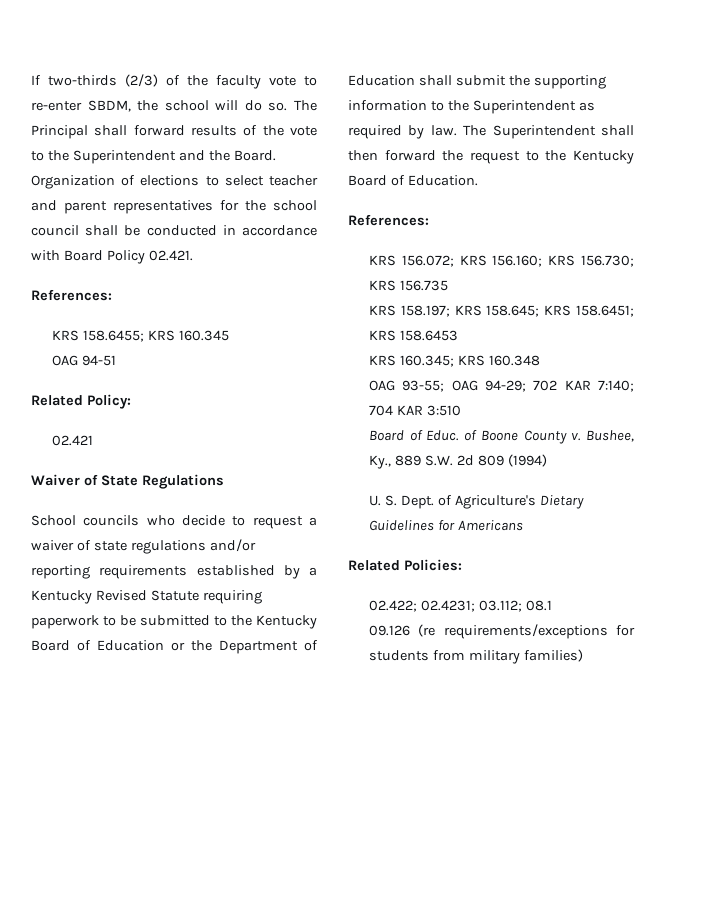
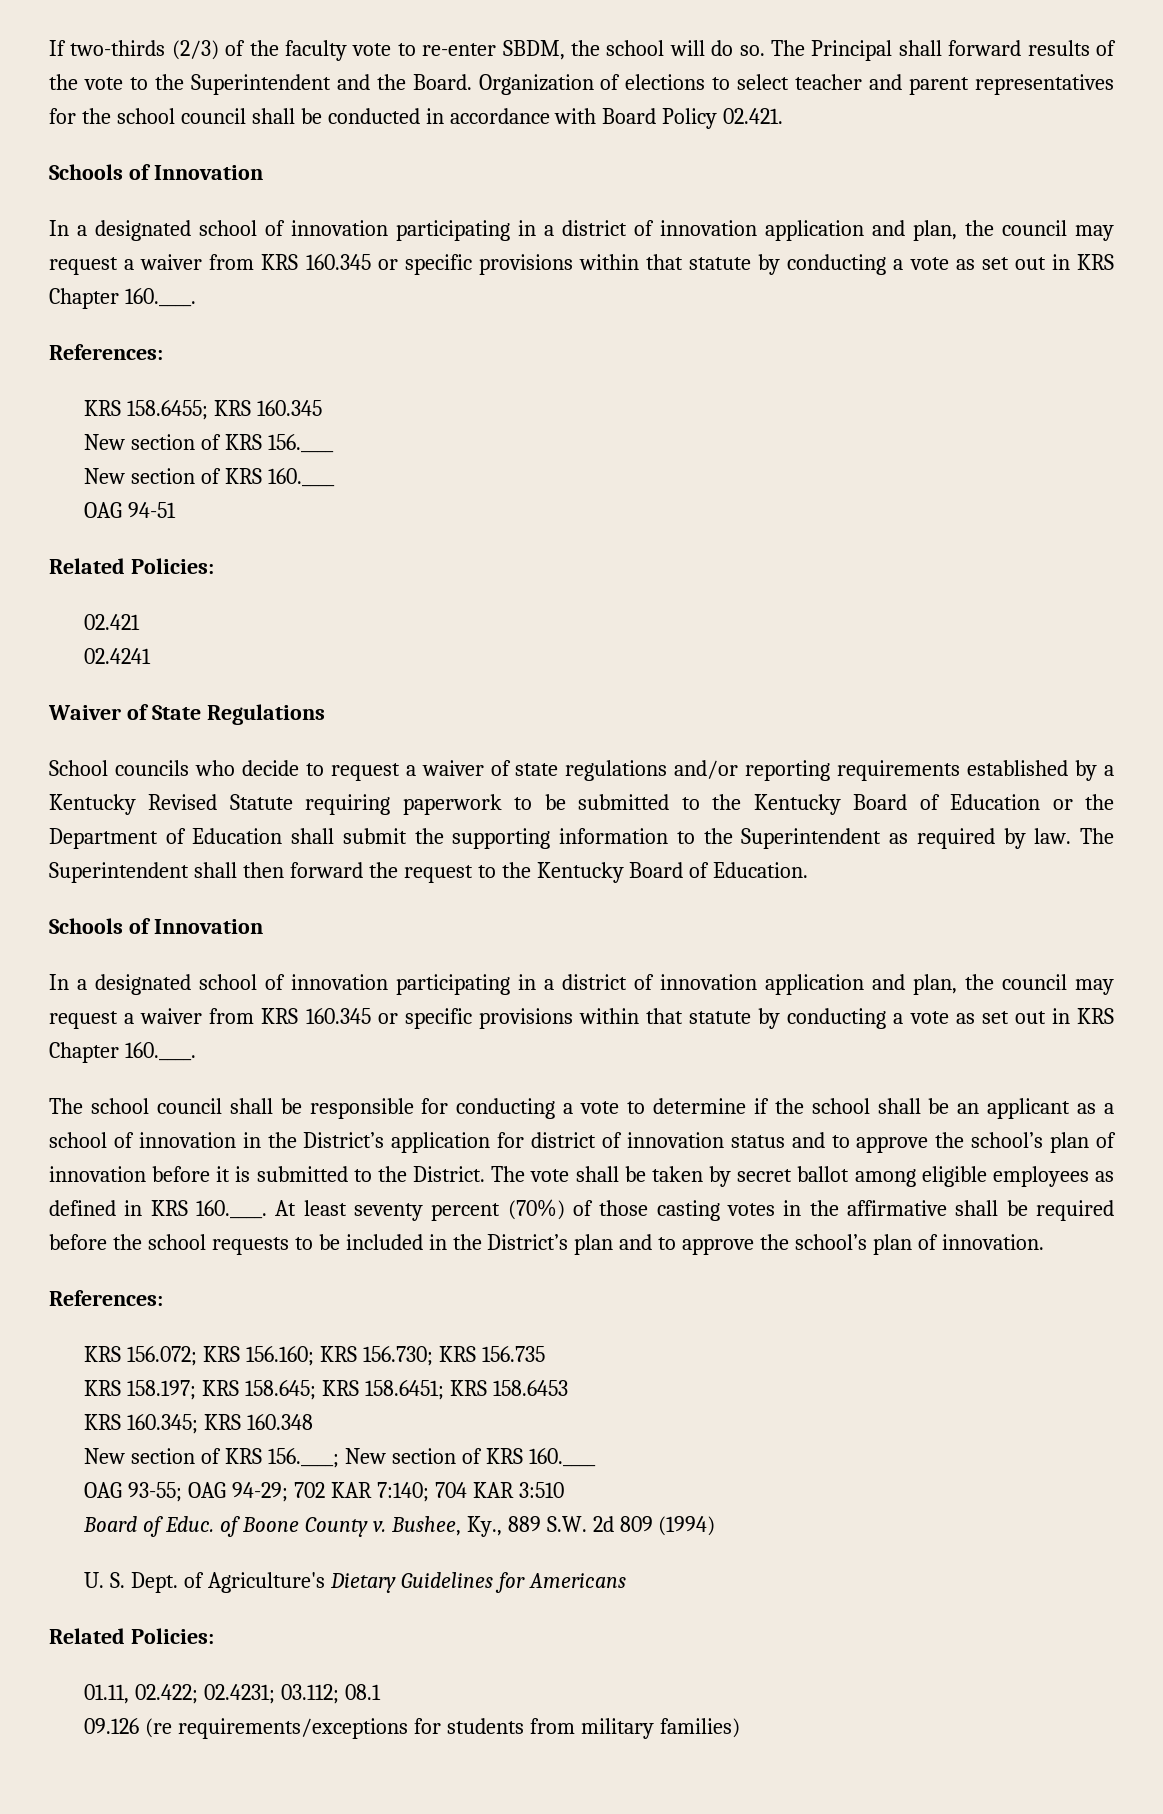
  Organization of elections to select teacher and parent representatives for the school council shall be conducted in accordance with Board Policy 02.421.
+ Schools of Innovation
+ In a designated school of innovation participating in a district of innovation application and plan, the council may request a waiver from KRS 160.345 or specific provisions within that statute by conducting a vote as set out in KRS Chapter 160.____.
+ New section of KRS 156.____
+ New section of KRS 160.____
  OAG 94-51
- Related Policy:
+ Related Policies:
+ 02.4241
  The Superintendent shall then forward the request to the Kentucky Board of Education.
+ Schools of Innovation
+ In a designated school of innovation participating in a district of innovation application and plan, the council may request a waiver from KRS 160.345 or specific provisions within that statute by conducting a vote as set out in KRS Chapter 160.____.
+ The school council shall be responsible for conducting a vote to determine if the school shall be an applicant as a school of innovation in the District’s application for district of innovation status and to approve the school’s plan of innovation before it is submitted to the District. The vote shall be taken by secret ballot among eligible employees as defined in KRS 160.____. At least seventy percent (70%) of those casting votes in the affirmative shall be required before the school requests to be included in the District’s plan and to approve the school’s plan of innovation.
+ New section of KRS 156.____; New section of KRS 160.____
- 02.422; 02.4231; 03.112; 08.1
+ 01.11, 02.422; 02.4231; 03.112; 08.1

